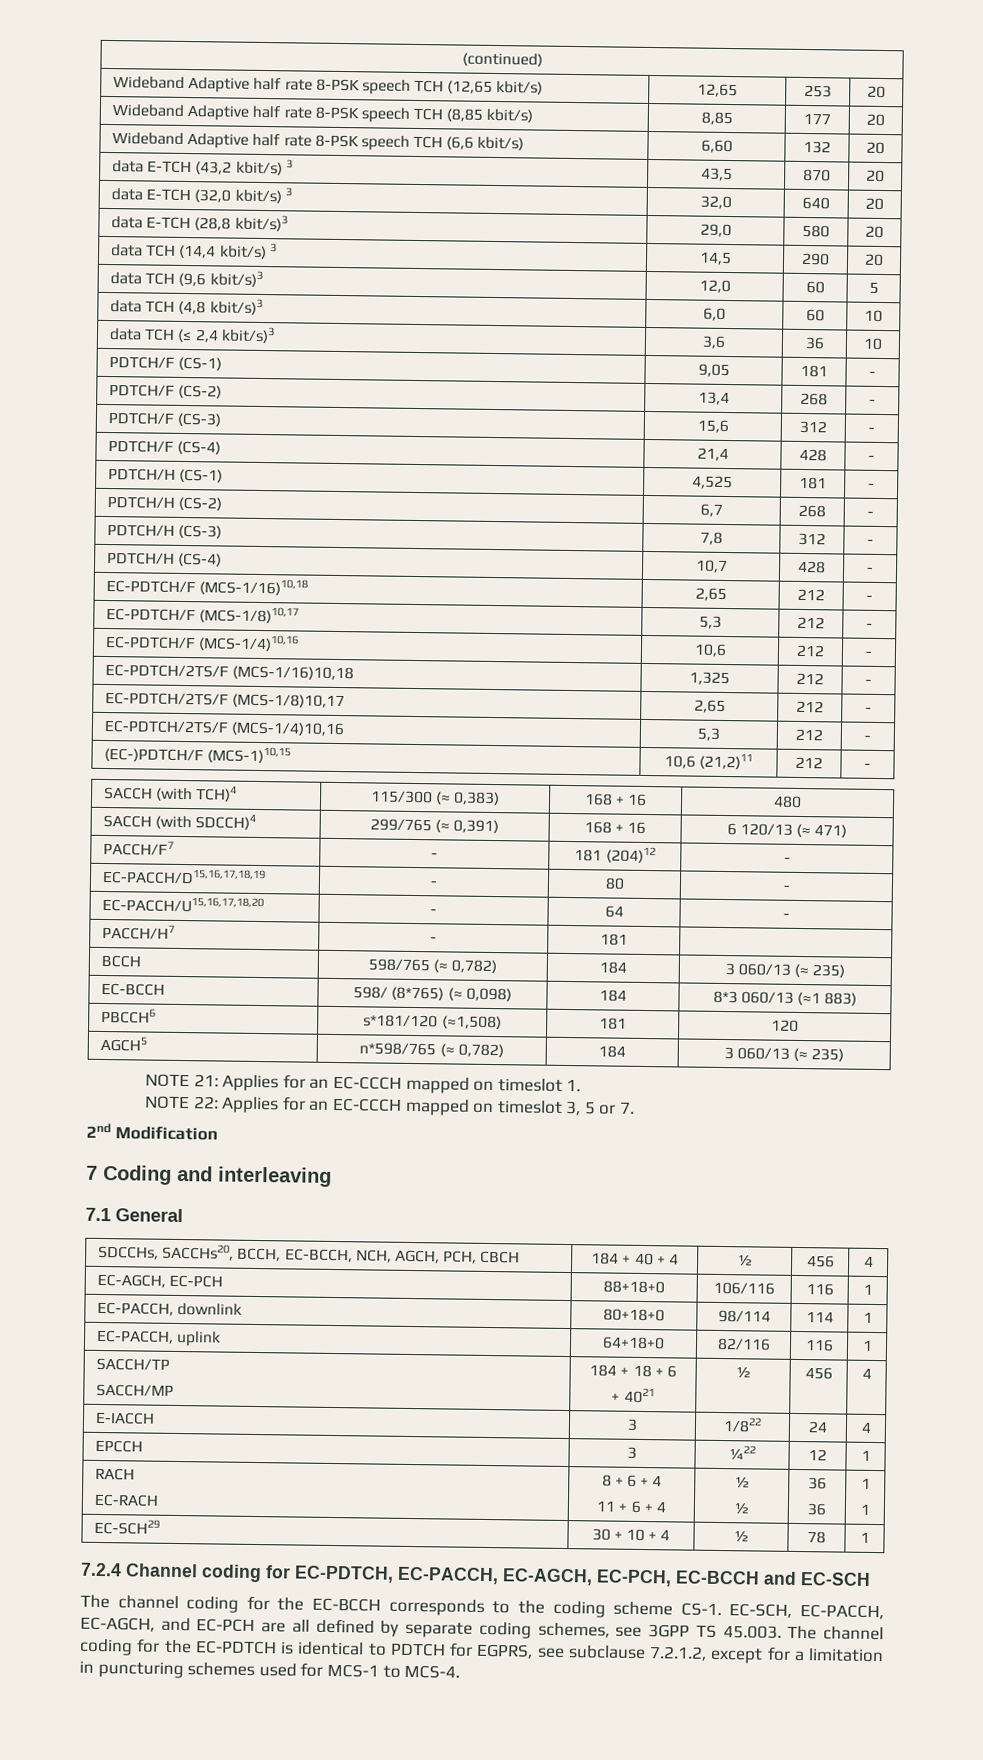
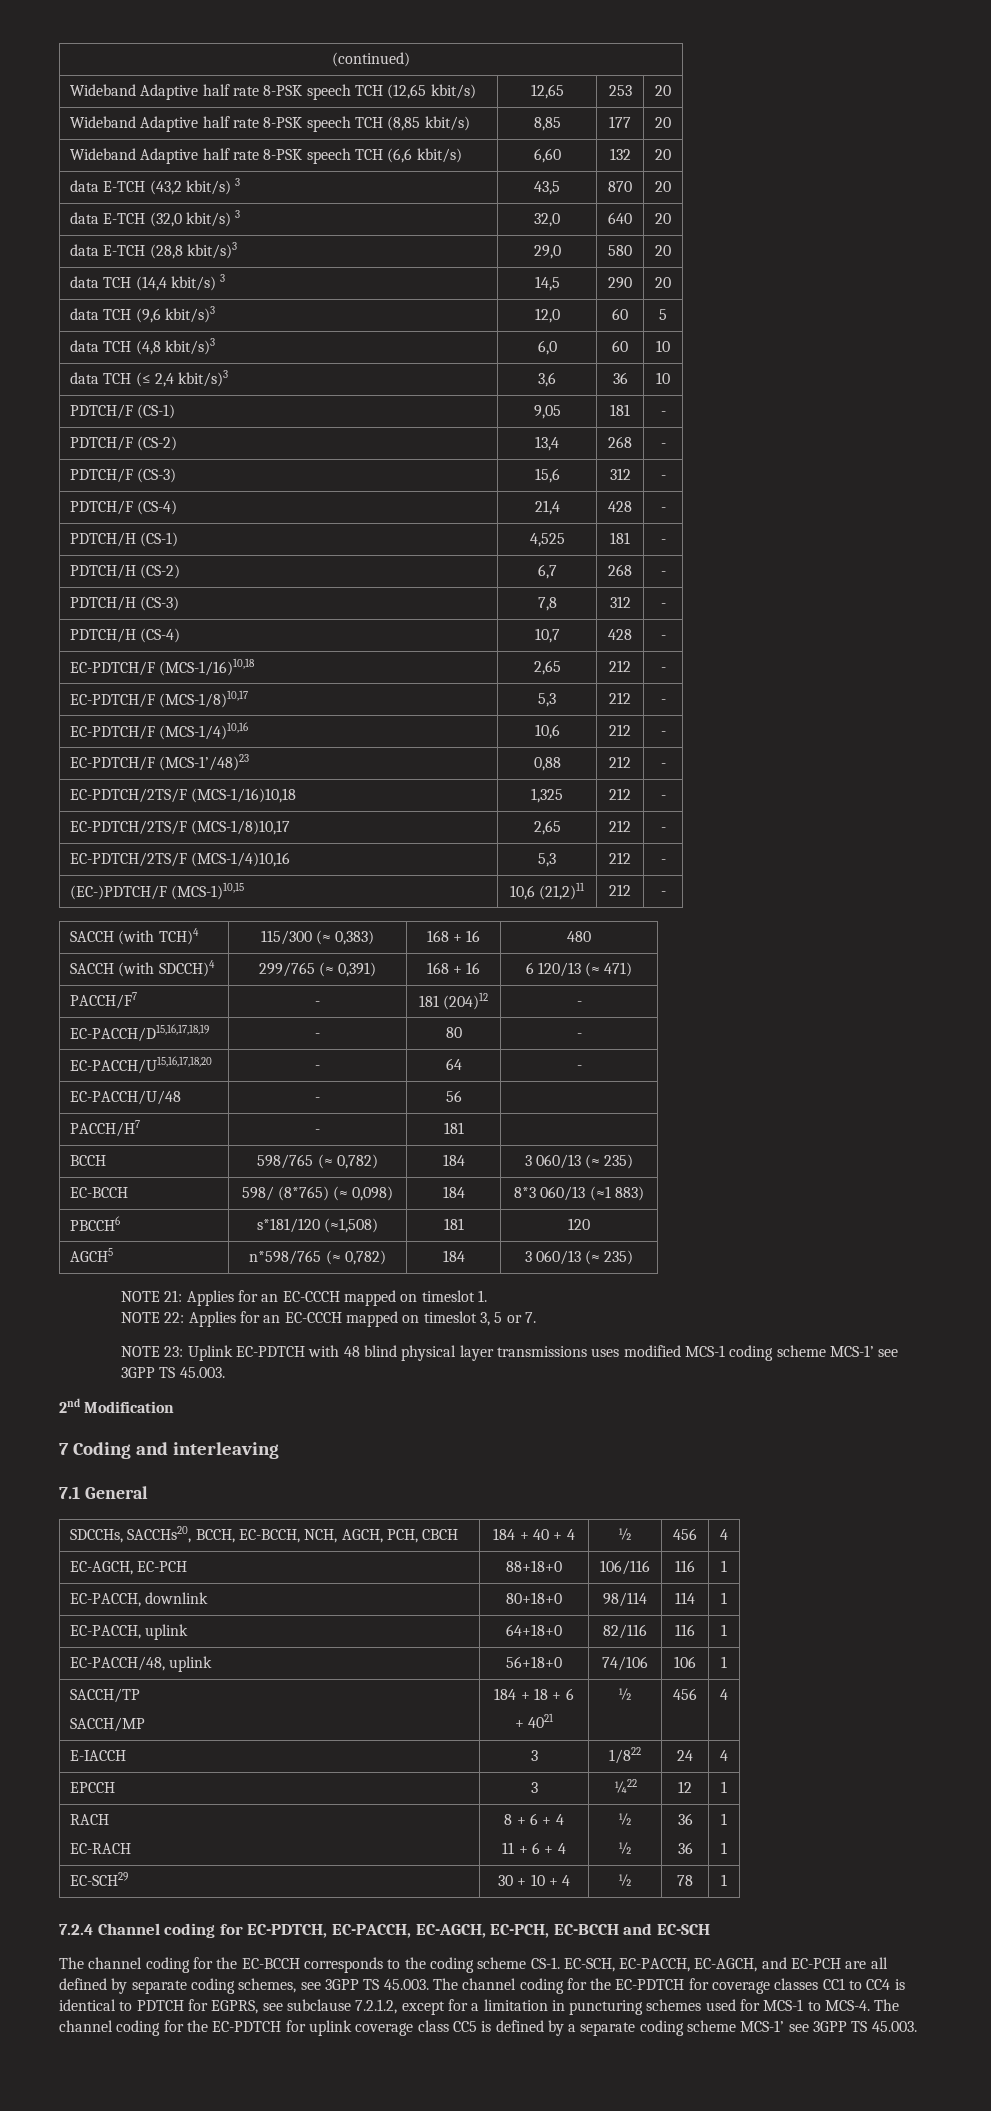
+ EC-PDTCH/F (MCS-1’/48)23 | 0,88 | 212 | -
+ EC-PACCH/U/48 | - | 56 |
+ NOTE 23: Uplink EC-PDTCH with 48 blind physical layer transmissions uses modified MCS-1 coding scheme MCS-1’ see 3GPP TS 45.003.
+ EC-PACCH/48, uplink | 56+18+0 | 74/106 | 106 | 1
- EC-SCH, EC-PACCH, EC-AGCH, and EC-PCH are all defined by separate coding schemes, see 3GPP TS 45.003. The channel coding for the EC-PDTCH is identical to PDTCH for EGPRS, see subclause 7.2.1.2, except for a limitation in puncturing schemes used for MCS-1 to MCS-4.
+ EC-SCH, EC-PACCH, EC-AGCH, and EC-PCH are all defined by separate coding schemes, see 3GPP TS 45.003. The channel coding for the EC-PDTCH for coverage classes CC1 to CC4 is identical to PDTCH for EGPRS, see subclause 7.2.1.2, except for a limitation in puncturing schemes used for MCS-1 to MCS-4.
+ The channel coding for the EC-PDTCH for uplink coverage class CC5 is defined by a separate coding scheme MCS-1’ see 3GPP TS 45.003.

